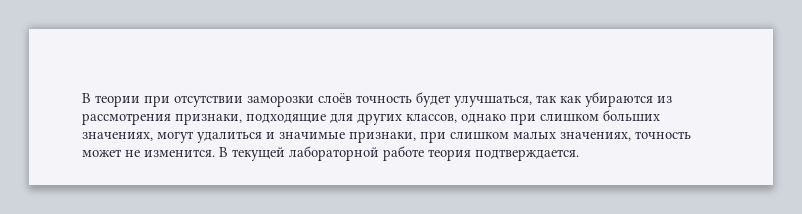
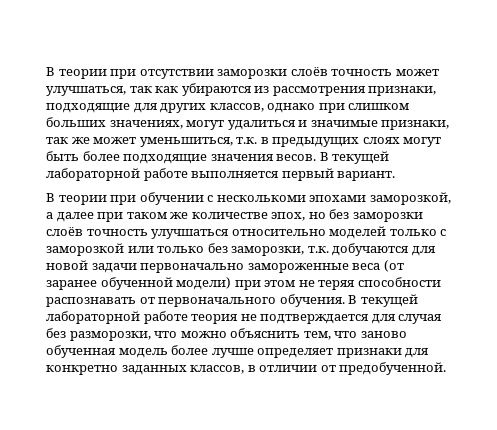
- В теории при отсутствии заморозки слоёв точность будет улучшаться, так как убираются из рассмотрения признаки, подходящие для других классов, однако при слишком больших значениях, могут удалиться и значимые признаки, при слишком малых значениях, точность может не изменится.
+ В теории при отсутствии заморозки слоёв точность может улучшаться, так как убираются из рассмотрения признаки, подходящие для других классов, однако при слишком больших значениях, могут удалиться и значимые признаки, так же может уменьшиться, т.к. в предыдущих слоях могут быть более подходящие значения весов. В текущей лабораторной работе выполняется первый вариант.
+ В теории при обучении с несколькоми эпохами заморозкой, а далее при таком же количестве эпох, но без заморозки слоёв точность улучшаться относительно моделей только с заморозкой или только без заморозки, т.к. добучаются для новой задачи первоначально замороженные веса (от заранее обученной модели) при этом не теряя способности распознавать от первоначального обучения.
- В текущей лабораторной работе теория подтверждается.
+ В текущей лабораторной работе теория не подтверждается для случая без разморозки, что можно объяснить тем, что заново обученная модель более лучше определяет признаки для конкретно заданных классов, в отличии от предобученной.

